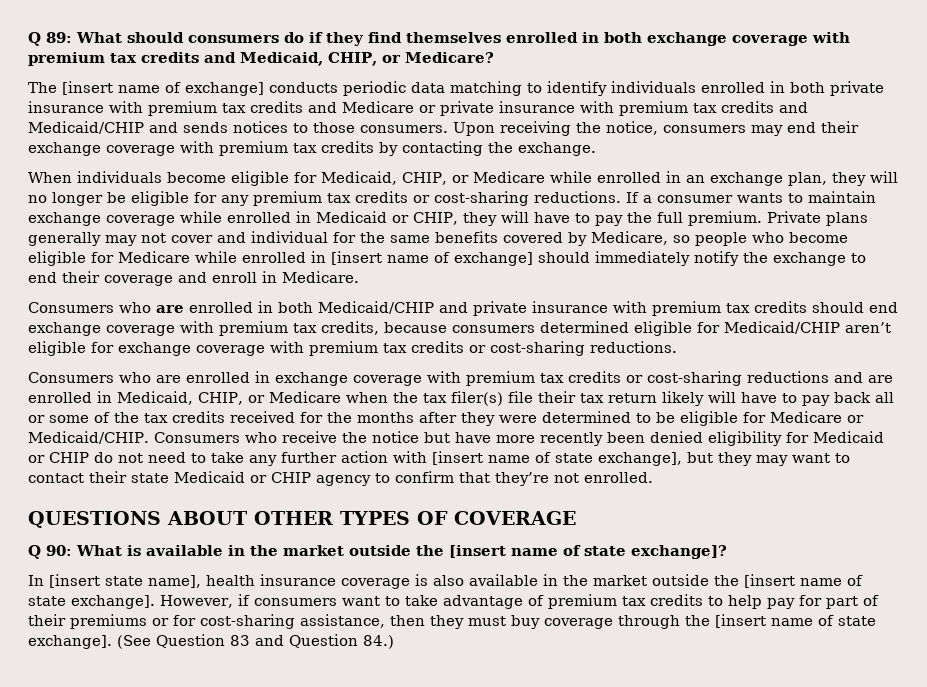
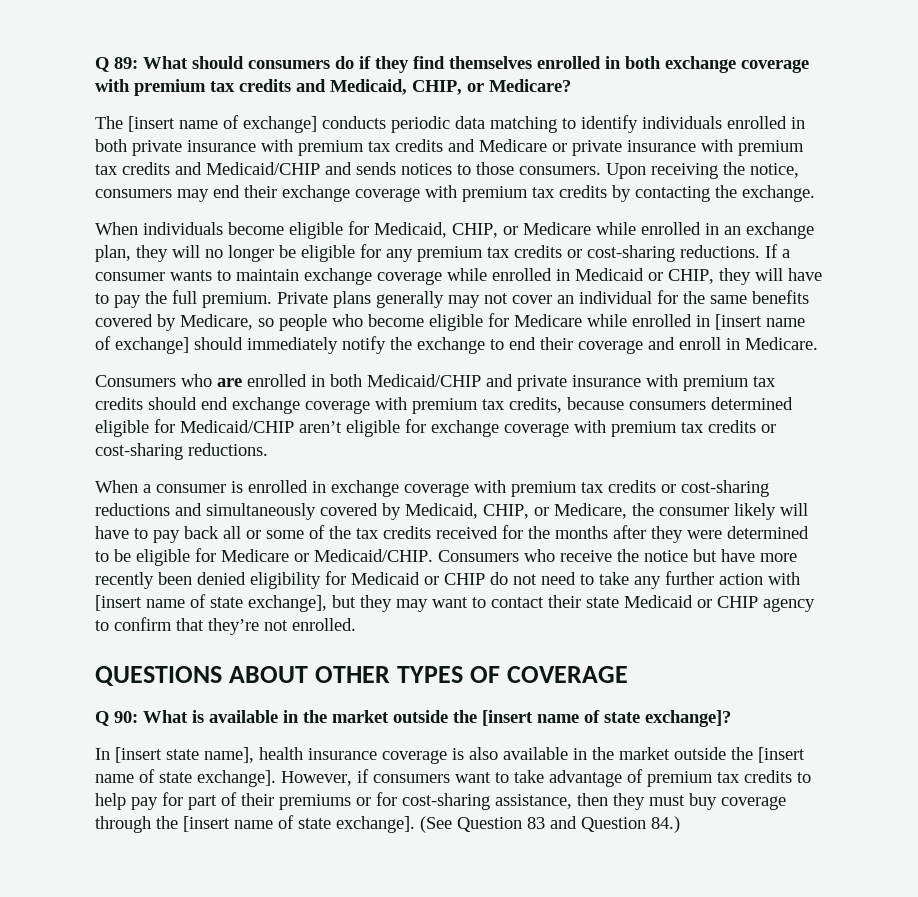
- Private plans generally may not cover and individual for the same benefits covered by Medicare, so people who become eligible for Medicare while enrolled in [insert name of exchange] should immediately notify the exchange to end their coverage and enroll in Medicare.
+ Private plans generally may not cover an individual for the same benefits covered by Medicare, so people who become eligible for Medicare while enrolled in [insert name of exchange] should immediately notify the exchange to end their coverage and enroll in Medicare.
- Consumers who are enrolled in exchange coverage with premium tax credits or cost-sharing reductions and are enrolled in Medicaid, CHIP, or Medicare when the tax filer(s) file their tax return likely will have to pay back all or some of the tax credits received for the months after they were determined to be eligible for Medicare or Medicaid/CHIP.
+ When a consumer is enrolled in exchange coverage with premium tax credits or cost-sharing reductions and simultaneously covered by Medicaid, CHIP, or Medicare, the consumer likely will have to pay back all or some of the tax credits received for the months after they were determined to be eligible for Medicare or Medicaid/CHIP.

